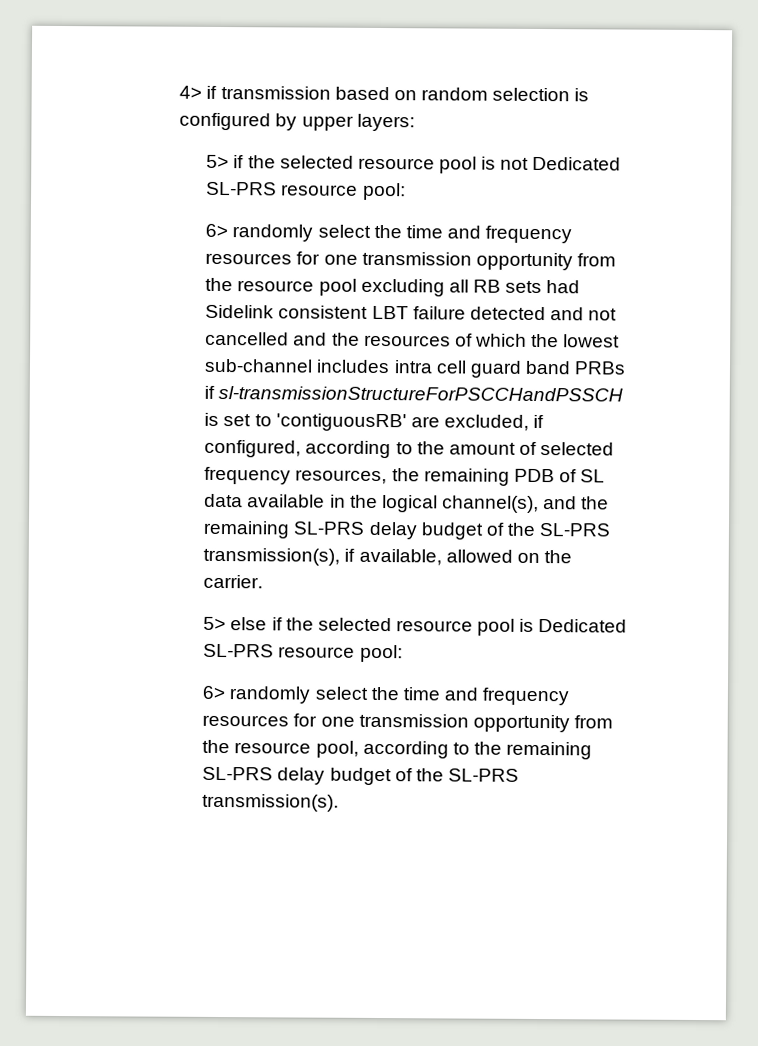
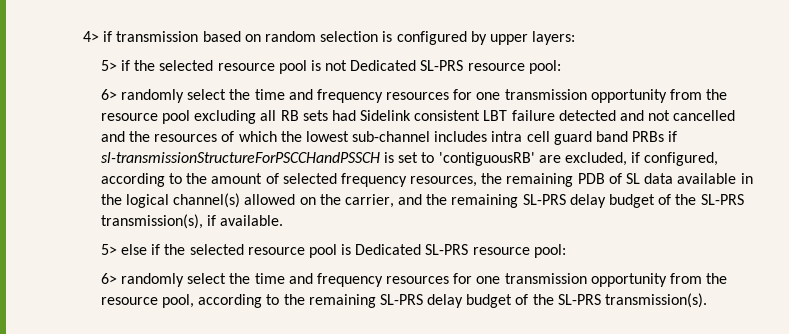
- 6> randomly select the time and frequency resources for one transmission opportunity from the resource pool excluding all RB sets had Sidelink consistent LBT failure detected and not cancelled and the resources of which the lowest sub-channel includes intra cell guard band PRBs if sl-transmissionStructureForPSCCHandPSSCH is set to 'contiguousRB' are excluded, if configured, according to the amount of selected frequency resources, the remaining PDB of SL data available in the logical channel(s), and the remaining SL-PRS delay budget of the SL-PRS transmission(s), if available, allowed on the carrier.
+ 6> randomly select the time and frequency resources for one transmission opportunity from the resource pool excluding all RB sets had Sidelink consistent LBT failure detected and not cancelled and the resources of which the lowest sub-channel includes intra cell guard band PRBs if sl-transmissionStructureForPSCCHandPSSCH is set to 'contiguousRB' are excluded, if configured, according to the amount of selected frequency resources, the remaining PDB of SL data available in the logical channel(s) allowed on the carrier, and the remaining SL-PRS delay budget of the SL-PRS transmission(s), if available.

